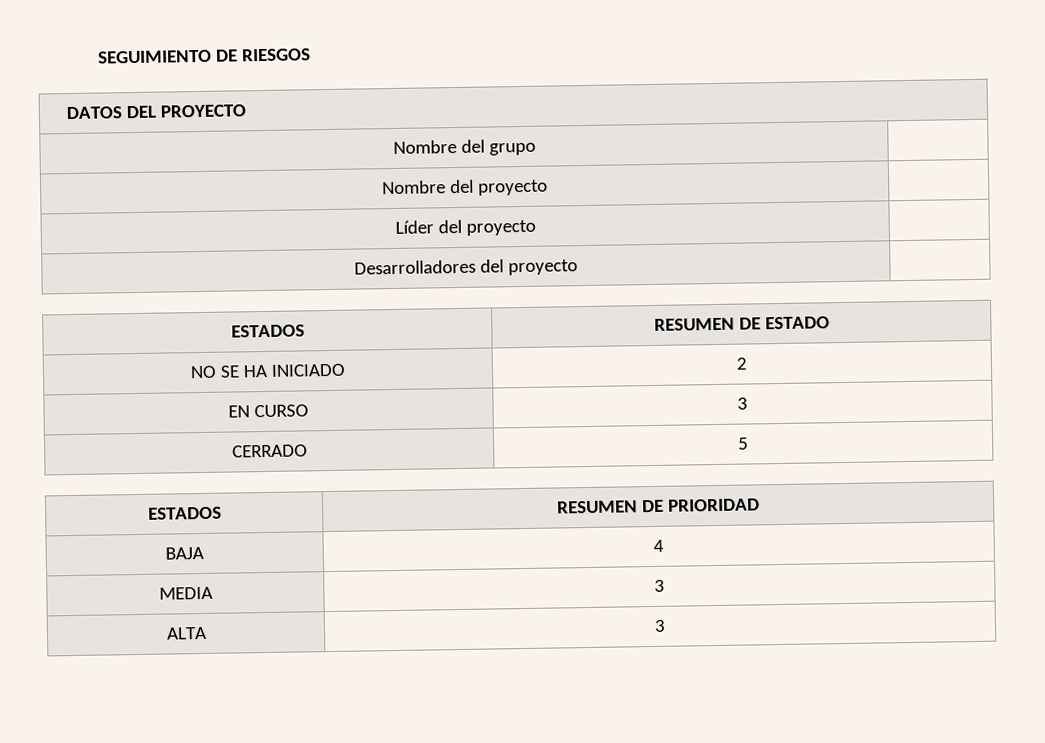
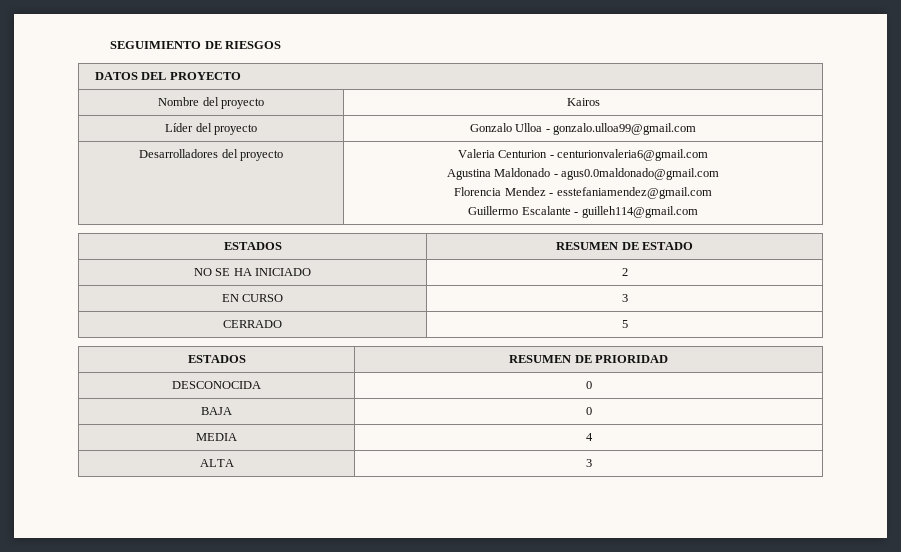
- Nombre del grupo |
- Nombre del proyecto |
+ Nombre del proyecto | Kairos
- Líder del proyecto |
+ Líder del proyecto | Gonzalo Ulloa - gonzalo.ulloa99@gmail.com
- Desarrolladores del proyecto |
+ Desarrolladores del proyecto | Valeria Centurion - centurionvaleria6@gmail.com
+ Agustina Maldonado - agus0.0maldonado@gmail.com
+ Florencia Mendez - esstefaniamendez@gmail.com
+ Guillermo Escalante - guilleh114@gmail.com
+ DESCONOCIDA | 0
- BAJA | 4
+ BAJA | 0
- MEDIA | 3
+ MEDIA | 4

